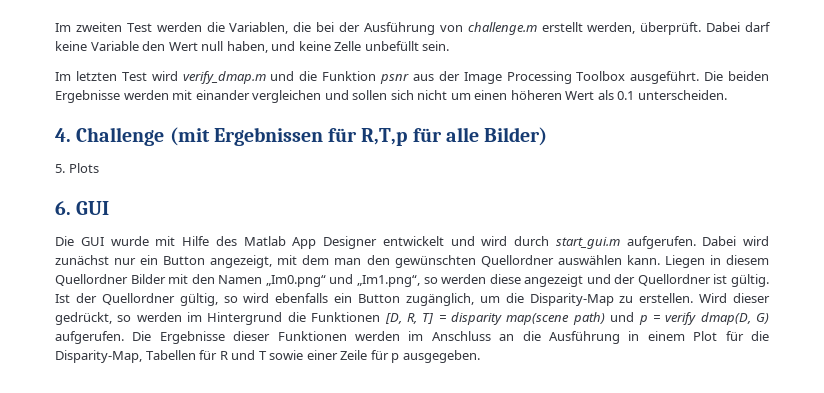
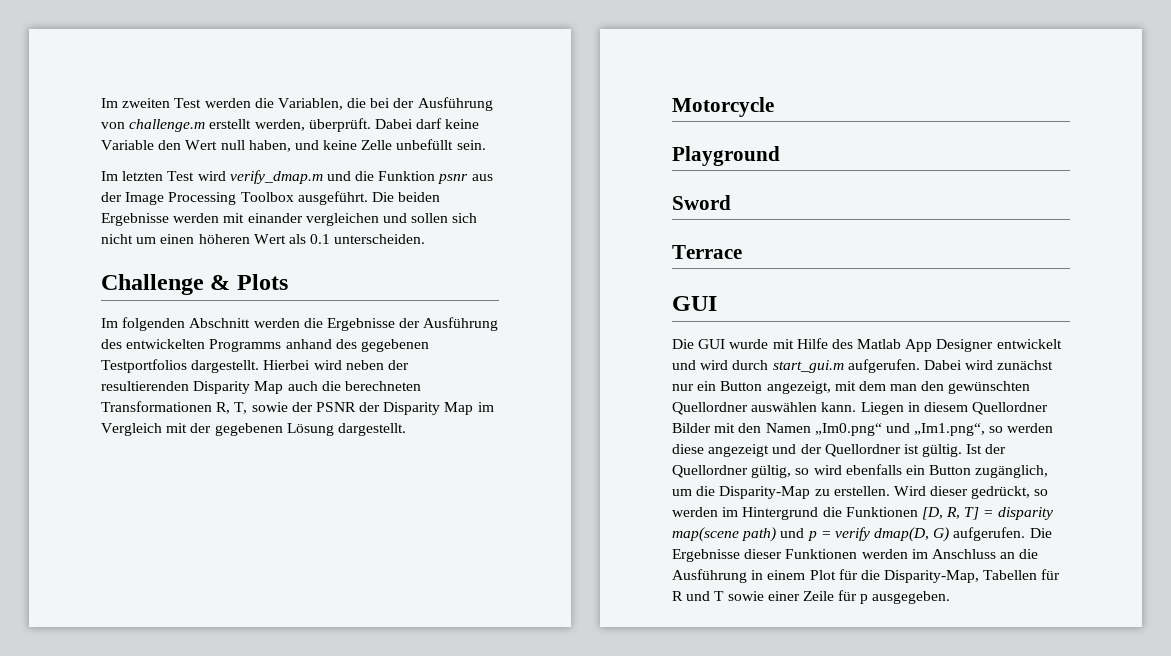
- 4. Challenge (mit Ergebnissen für R,T,p für alle Bilder)
- 5. Plots
- 6. GUI
+ Challenge & Plots
+ Im folgenden Abschnitt werden die Ergebnisse der Ausführung des entwickelten Programms anhand des gegebenen Testportfolios dargestellt. Hierbei wird neben der resultierenden Disparity Map auch die berechneten Transformationen R, T, sowie der PSNR der Disparity Map im Vergleich mit der gegebenen Lösung dargestellt.
+ Motorcycle
+ Playground
+ Sword
+ Terrace
+ GUI

